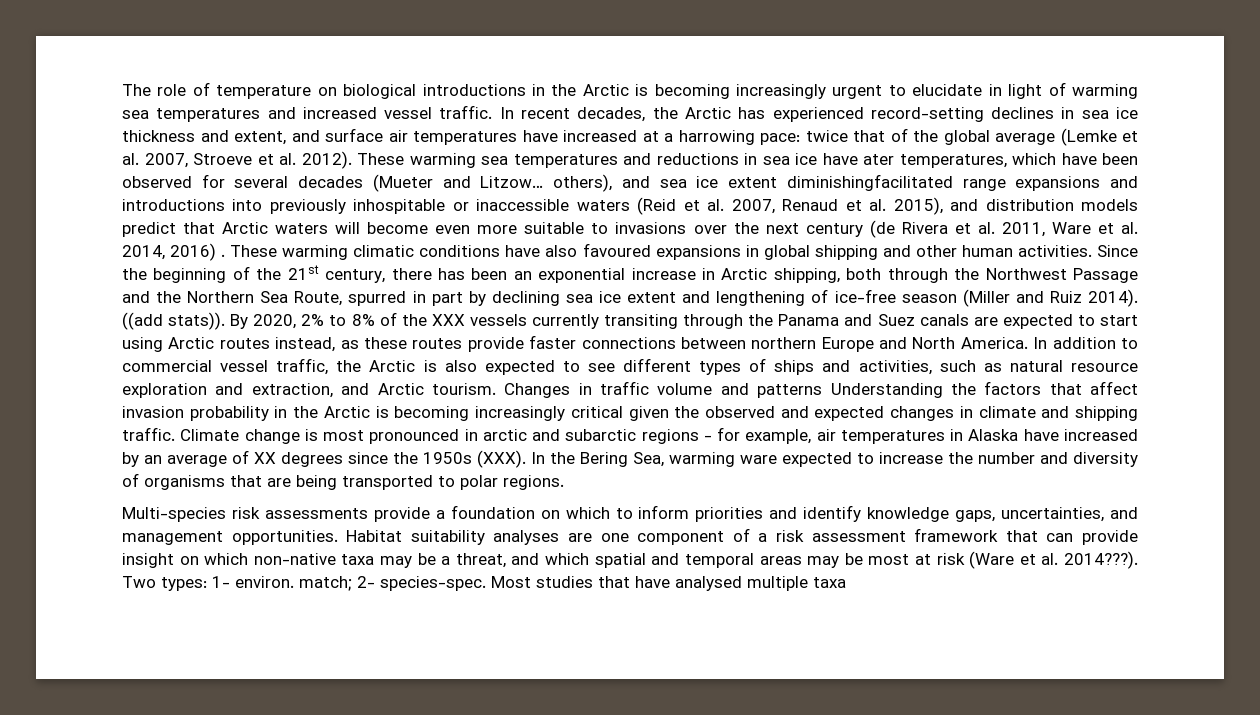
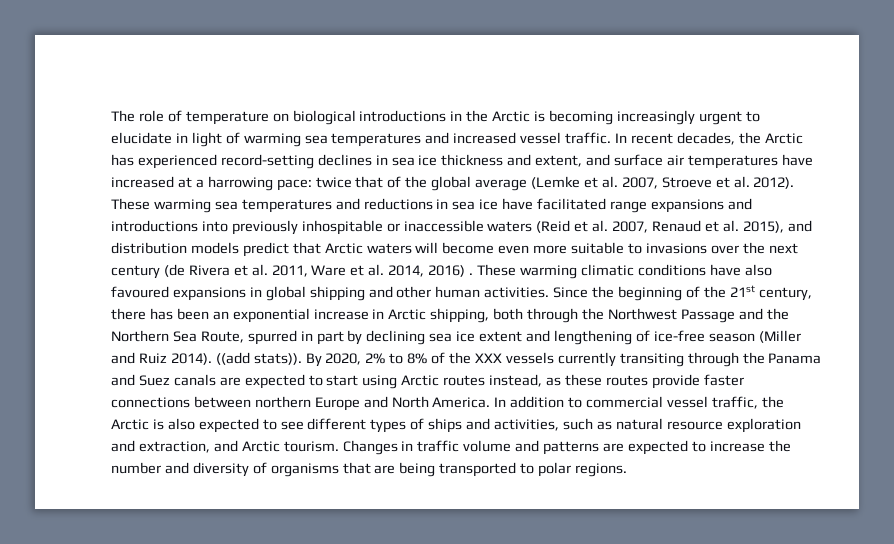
- These warming sea temperatures and reductions in sea ice have ater temperatures, which have been observed for several decades (Mueter and Litzow… others), and sea ice extent diminishingfacilitated range expansions and introductions into previously inhospitable or inaccessible waters (Reid et al. 2007, Renaud et al. 2015), and distribution models predict that Arctic waters will become even more suitable to invasions over the next century (de Rivera et al. 2011, Ware et al. 2014, 2016) .
+ These warming sea temperatures and reductions in sea ice have facilitated range expansions and introductions into previously inhospitable or inaccessible waters (Reid et al. 2007, Renaud et al. 2015), and distribution models predict that Arctic waters will become even more suitable to invasions over the next century (de Rivera et al. 2011, Ware et al. 2014, 2016) .
- Changes in traffic volume and patterns Understanding the factors that affect invasion probability in the Arctic is becoming increasingly critical given the observed and expected changes in climate and shipping traffic. Climate change is most pronounced in arctic and subarctic regions - for example, air temperatures in Alaska have increased by an average of XX degrees since the 1950s (XXX). In the Bering Sea, warming ware expected to increase the number and diversity of organisms that are being transported to polar regions.
+ Changes in traffic volume and patterns are expected to increase the number and diversity of organisms that are being transported to polar regions.
- Multi-species risk assessments provide a foundation on which to inform priorities and identify knowledge gaps, uncertainties, and management opportunities. Habitat suitability analyses are one component of a risk assessment framework that can provide insight on which non-native taxa may be a threat, and which spatial and temporal areas may be most at risk (Ware et al. 2014???). Two types: 1- environ. match; 2- species-spec. Most studies that have analysed multiple taxa

